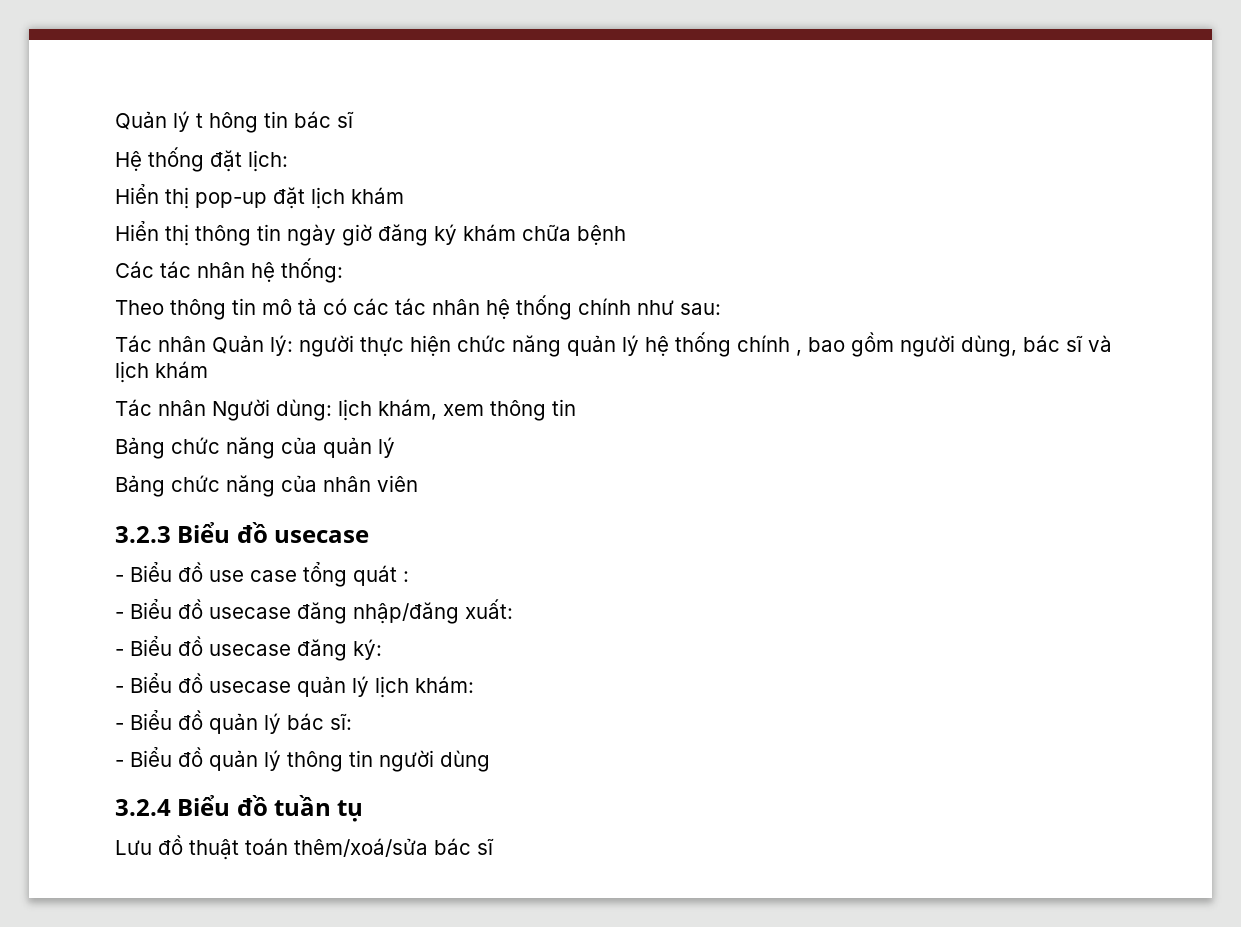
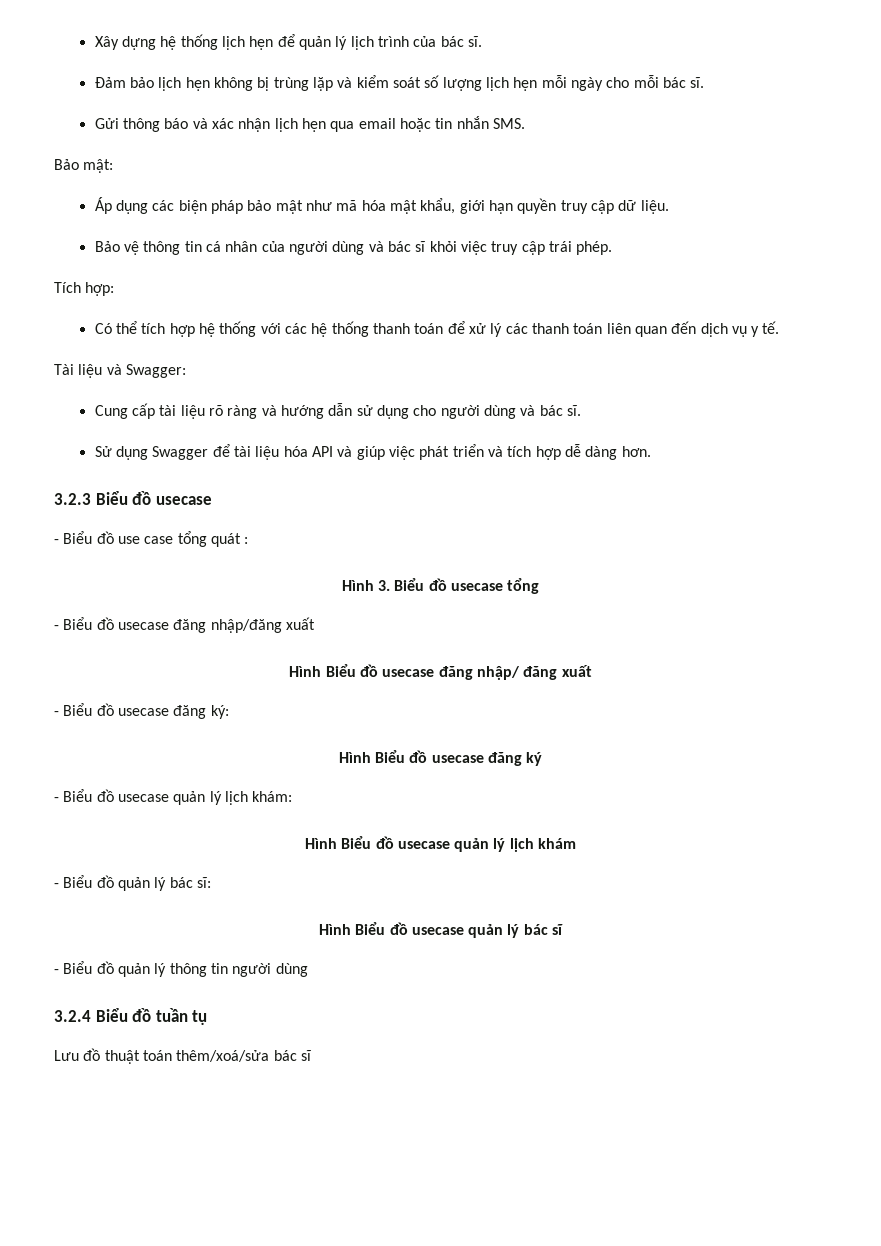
- Quản lý t hông tin bác sĩ
- Hệ thống đặt lịch:
- Hiển thị pop-up đặt lịch khám
- Hiển thị thông tin ngày giờ đăng ký khám chữa bệnh
- Các tác nhân hệ thống:
- Theo thông tin mô tả có các tác nhân hệ thống chính như sau:
- Tác nhân Quản lý: người thực hiện chức năng quản lý hệ thống chính , bao gồm người dùng, bác sĩ và lịch khám
- Tác nhân Người dùng: lịch khám, xem thông tin
- Bảng chức năng của quản lý
- Bảng chức năng của nhân viên
+ Xây dựng hệ thống lịch hẹn để quản lý lịch trình của bác sĩ.
+ Đảm bảo lịch hẹn không bị trùng lặp và kiểm soát số lượng lịch hẹn mỗi ngày cho mỗi bác sĩ.
+ Gửi thông báo và xác nhận lịch hẹn qua email hoặc tin nhắn SMS.
+ Bảo mật:
+ Áp dụng các biện pháp bảo mật như mã hóa mật khẩu, giới hạn quyền truy cập dữ liệu.
+ Bảo vệ thông tin cá nhân của người dùng và bác sĩ khỏi việc truy cập trái phép.
+ Tích hợp:
+ Có thể tích hợp hệ thống với các hệ thống thanh toán để xử lý các thanh toán liên quan đến dịch vụ y tế.
+ Tài liệu và Swagger:
+ Cung cấp tài liệu rõ ràng và hướng dẫn sử dụng cho người dùng và bác sĩ.
+ Sử dụng Swagger để tài liệu hóa API và giúp việc phát triển và tích hợp dễ dàng hơn.
+ Hình 3. Biểu đồ usecase tổng
- - Biểu đồ usecase đăng nhập/đăng xuất:
+ - Biểu đồ usecase đăng nhập/đăng xuất
+ Hình Biểu đồ usecase đăng nhập/ đăng xuất
+ Hình Biểu đồ usecase đăng ký
+ Hình Biểu đồ usecase quản lý lịch khám
+ Hình Biểu đồ usecase quản lý bác sĩ

